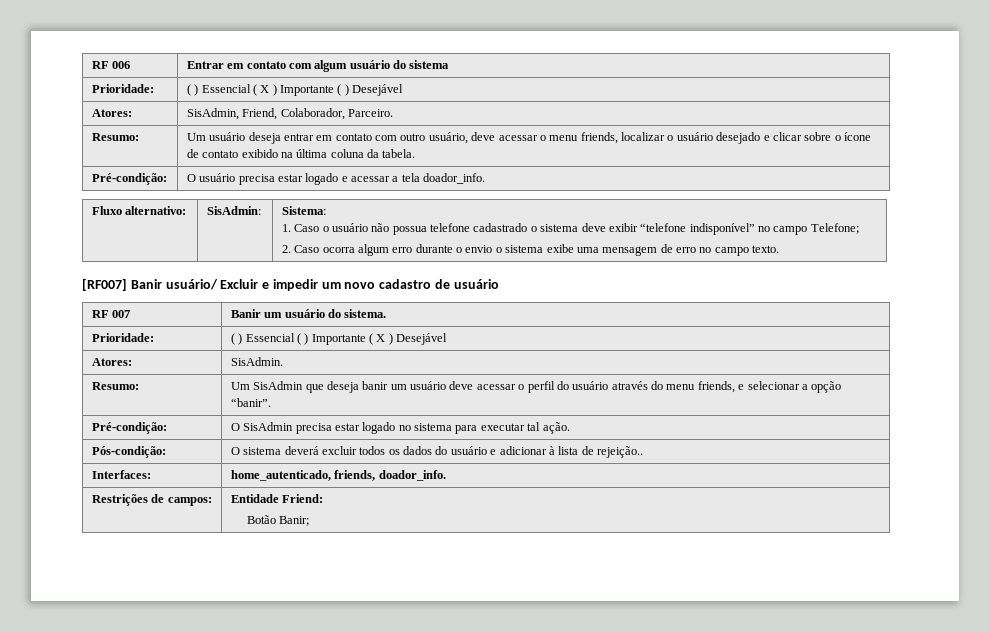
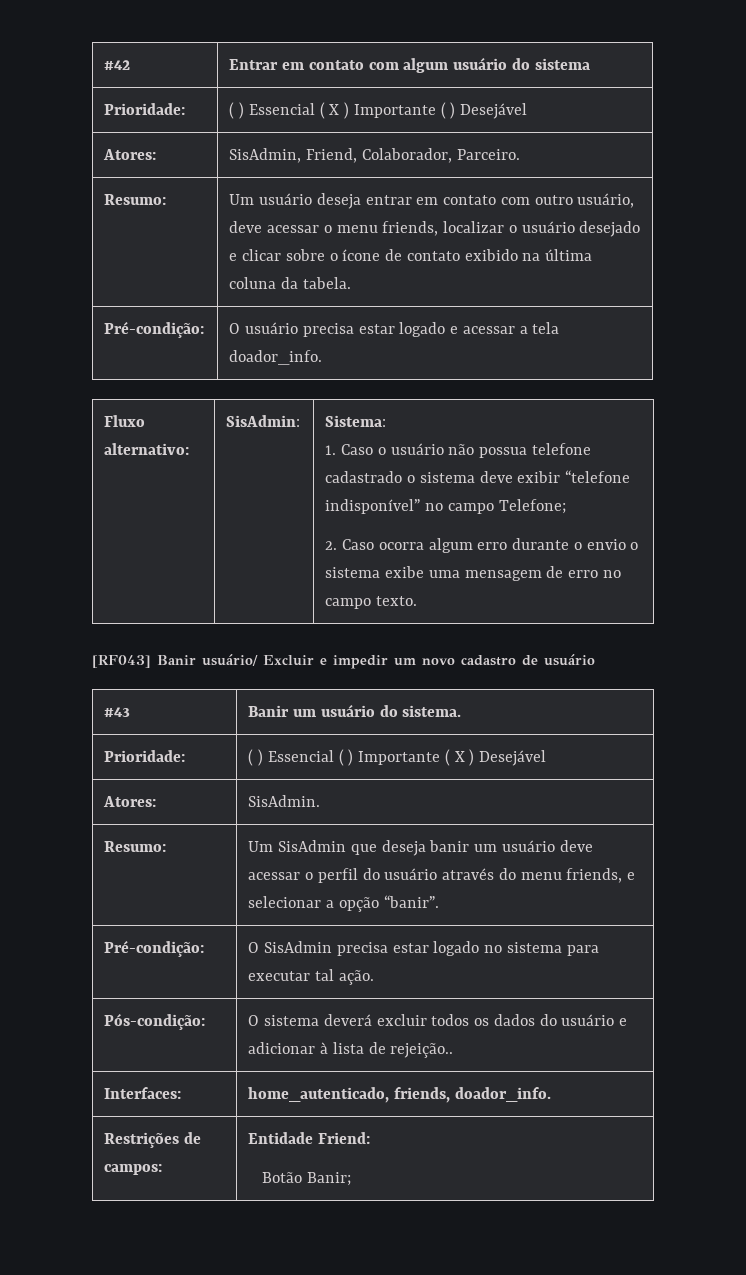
- RF 006 | Entrar em contato com algum usuário do sistema
+ #42 | Entrar em contato com algum usuário do sistema
- [RF007] Banir usuário/ Excluir e impedir um novo cadastro de usuário
+ [RF043] Banir usuário/ Excluir e impedir um novo cadastro de usuário
- RF 007 | Banir um usuário do sistema.
+ #43 | Banir um usuário do sistema.

